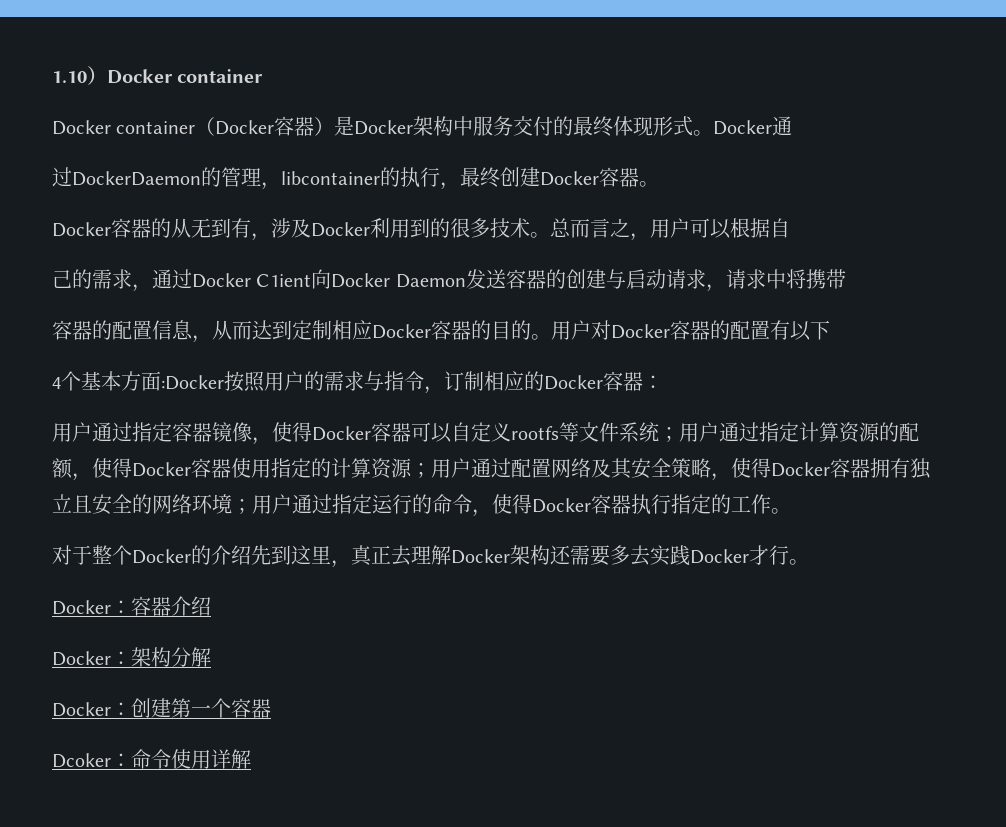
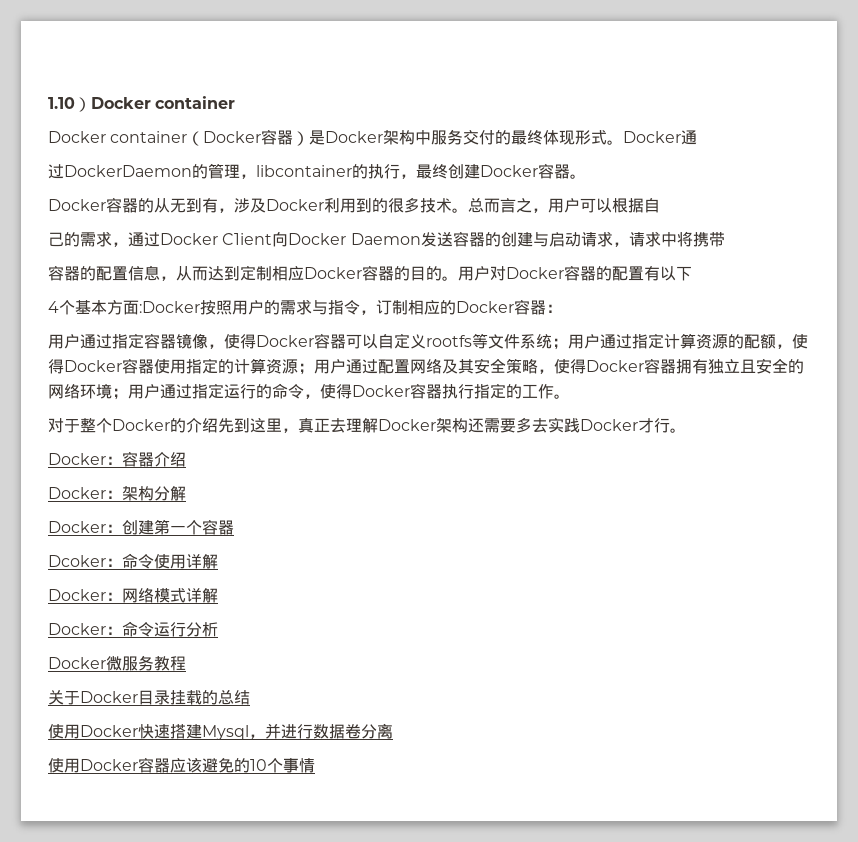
+ Docker：网络模式详解
+ Docker：命令运行分析
+ Docker微服务教程
+ 关于Docker目录挂载的总结
+ 使用Docker快速搭建Mysql，并进行数据卷分离
+ 使用Docker容器应该避免的10个事情

